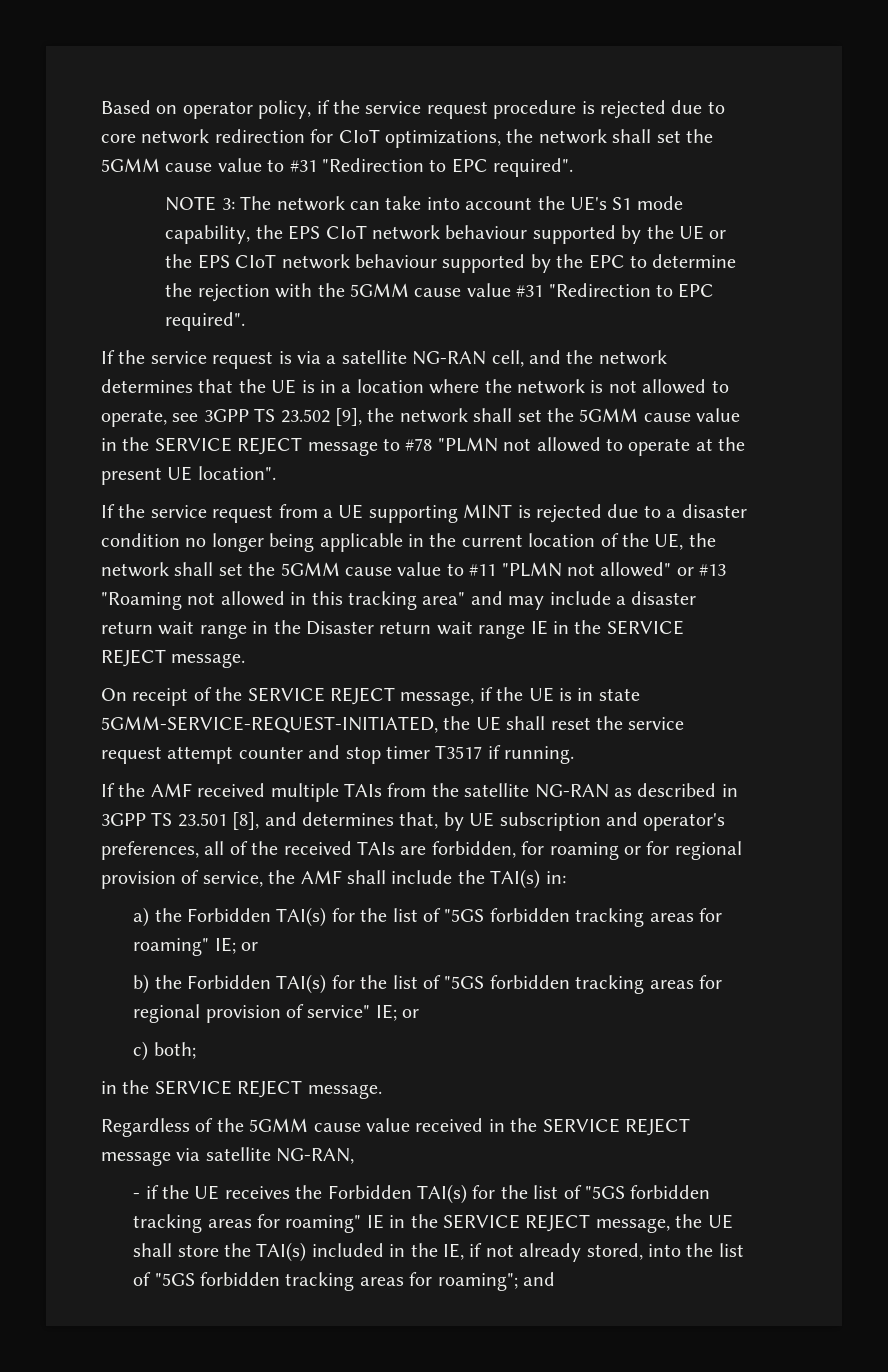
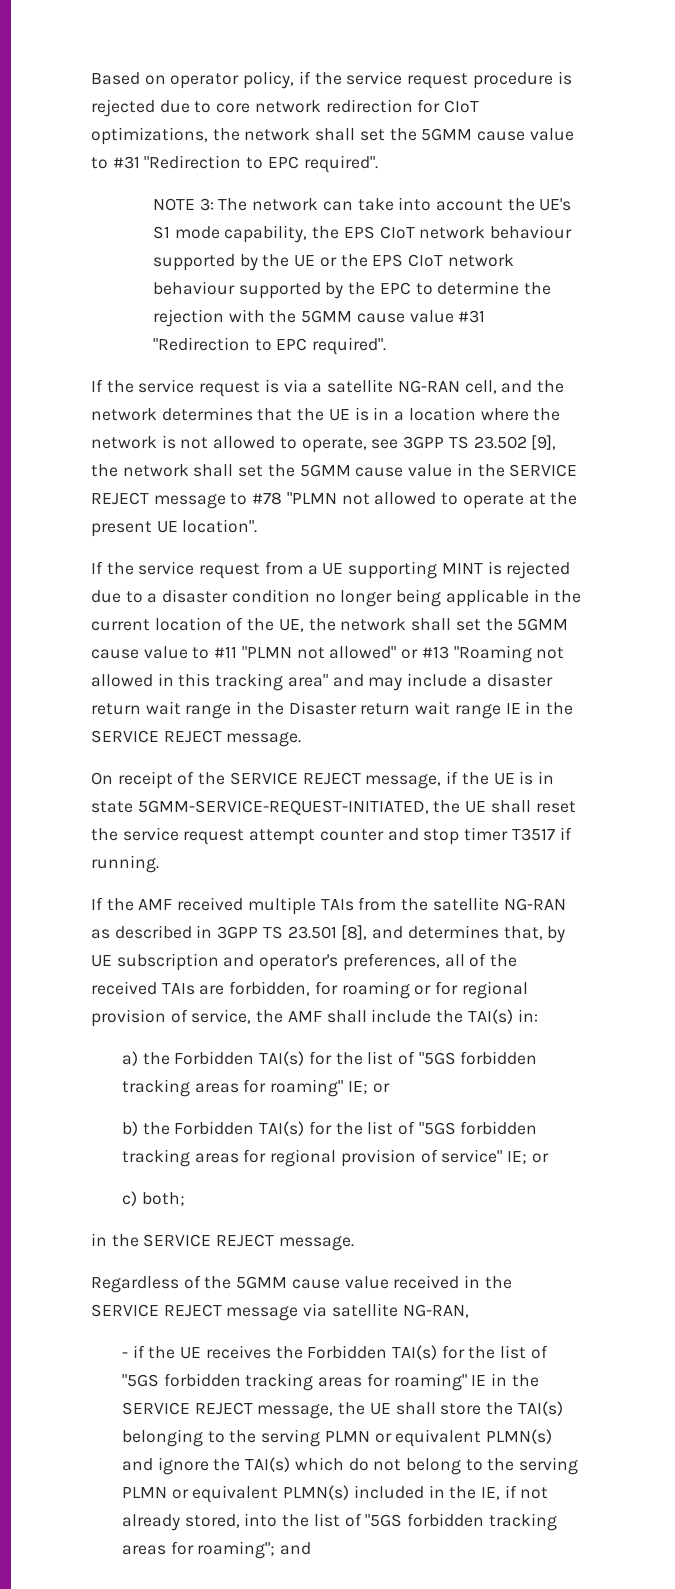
- - if the UE receives the Forbidden TAI(s) for the list of "5GS forbidden tracking areas for roaming" IE in the SERVICE REJECT message, the UE shall store the TAI(s) included in the IE, if not already stored, into the list of "5GS forbidden tracking areas for roaming"; and
+ - if the UE receives the Forbidden TAI(s) for the list of "5GS forbidden tracking areas for roaming" IE in the SERVICE REJECT message, the UE shall store the TAI(s) belonging to the serving PLMN or equivalent PLMN(s) and ignore the TAI(s) which do not belong to the serving PLMN or equivalent PLMN(s) included in the IE, if not already stored, into the list of "5GS forbidden tracking areas for roaming"; and

